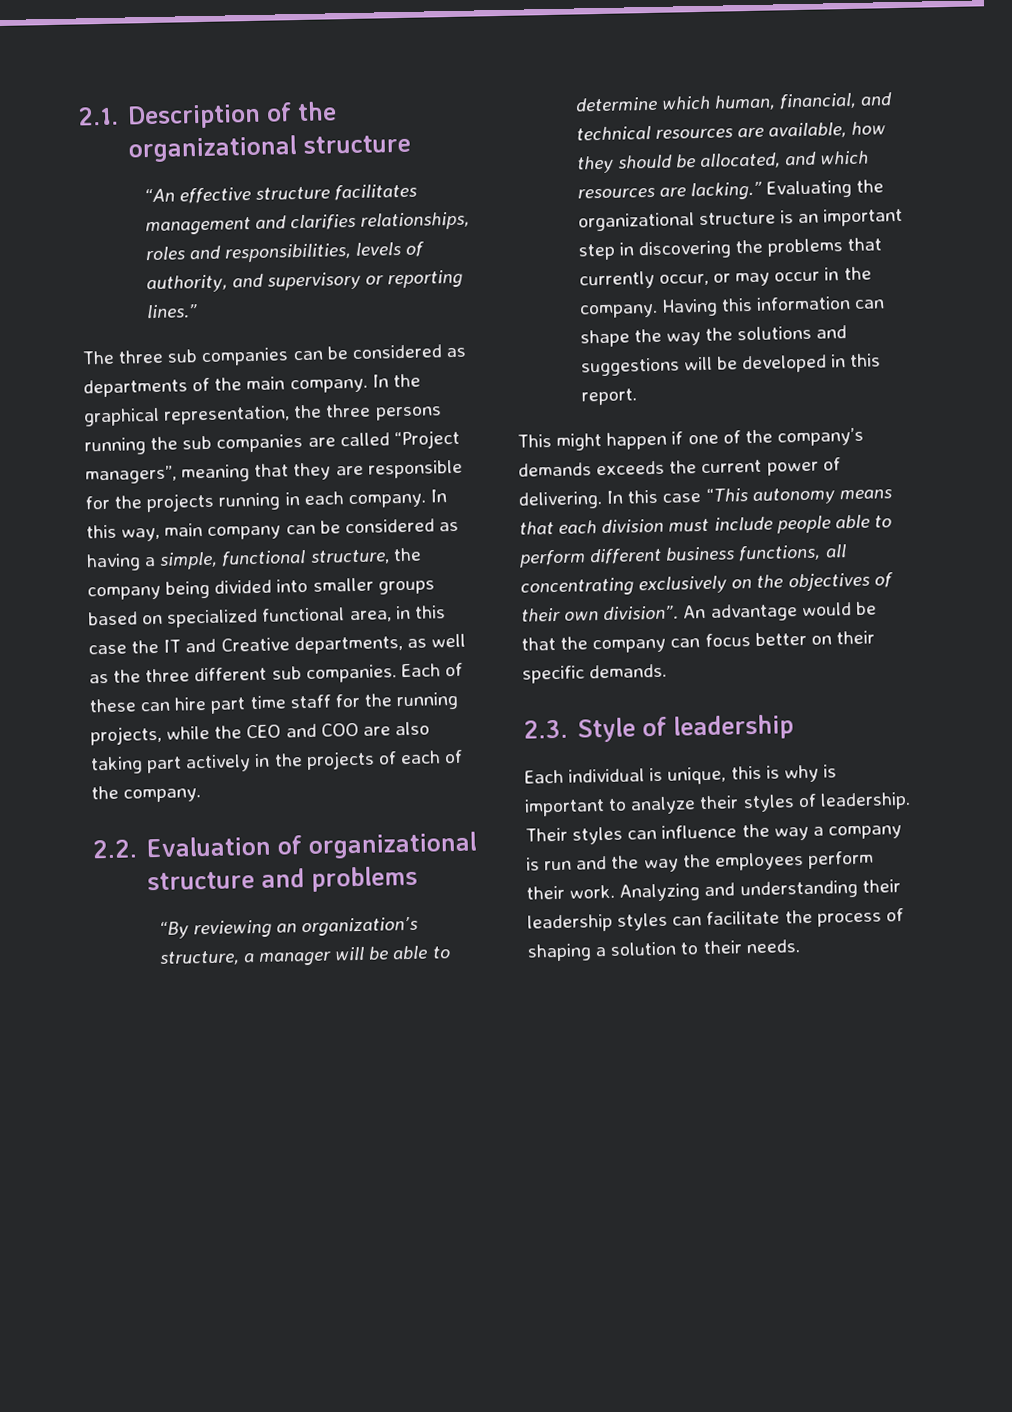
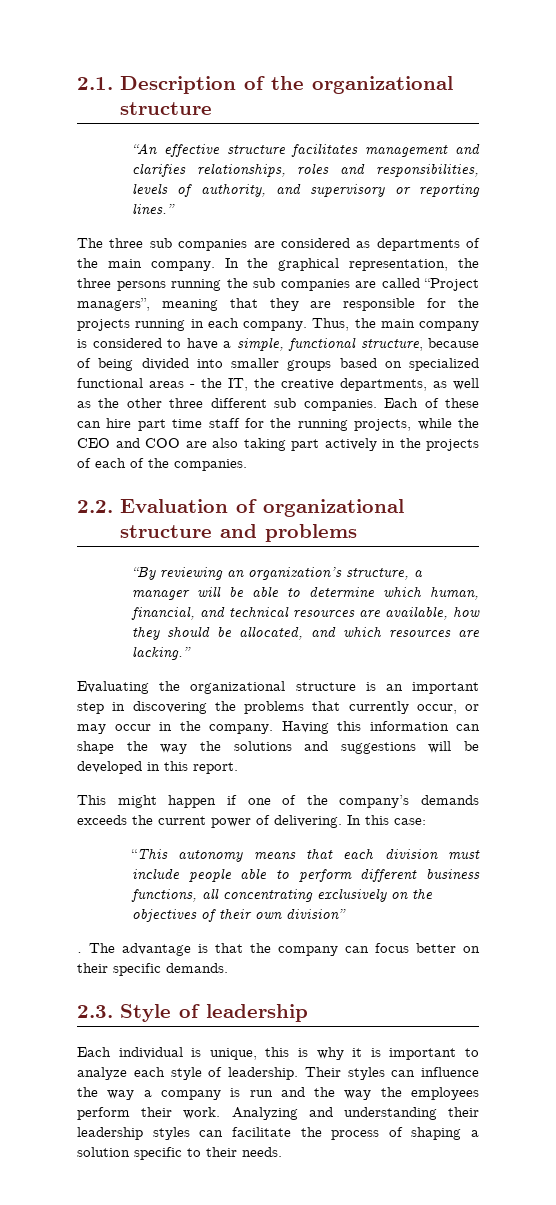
- The three sub companies can be considered as departments of the main company.
+ The three sub companies are considered as departments of the main company.
- In this way, main company can be considered as having a simple, functional structure, the company being divided into smaller groups based on specialized functional area, in this case the IT and Creative departments, as well as the three different sub companies.
+ Thus, the main company is considered to have a simple, functional structure, because of being divided into smaller groups based on specialized functional areas - the IT, the creative departments, as well as the other three different sub companies.
- Each of these can hire part time staff for the running projects, while the CEO and COO are also taking part actively in the projects of each of the company.
+ Each of these can hire part time staff for the running projects, while the CEO and COO are also taking part actively in the projects of each of the companies.
- “By reviewing an organization’s structure, a manager will be able to determine which human, financial, and technical resources are available, how they should be allocated, and which resources are lacking.” Evaluating the organizational structure is an important step in discovering the problems that currently occur, or may occur in the company.
+ “By reviewing an organization’s structure, a manager will be able to determine which human, financial, and technical resources are available, how they should be allocated, and which resources are lacking.”
+ Evaluating the organizational structure is an important step in discovering the problems that currently occur, or may occur in the company.
- In this case “This autonomy means that each division must include people able to perform different business functions, all concentrating exclusively on the objectives of their own division”. An advantage would be that the company can focus better on their specific demands.
+ In this case:
+ “This autonomy means that each division must include people able to perform different business functions, all concentrating exclusively on the objectives of their own division”
+ . The advantage is that the company can focus better on their specific demands.
- Each individual is unique, this is why is important to analyze their styles of leadership.
+ Each individual is unique, this is why it is important to analyze each style of leadership.
- Analyzing and understanding their leadership styles can facilitate the process of shaping a solution to their needs.
+ Analyzing and understanding their leadership styles can facilitate the process of shaping a solution specific to their needs.

